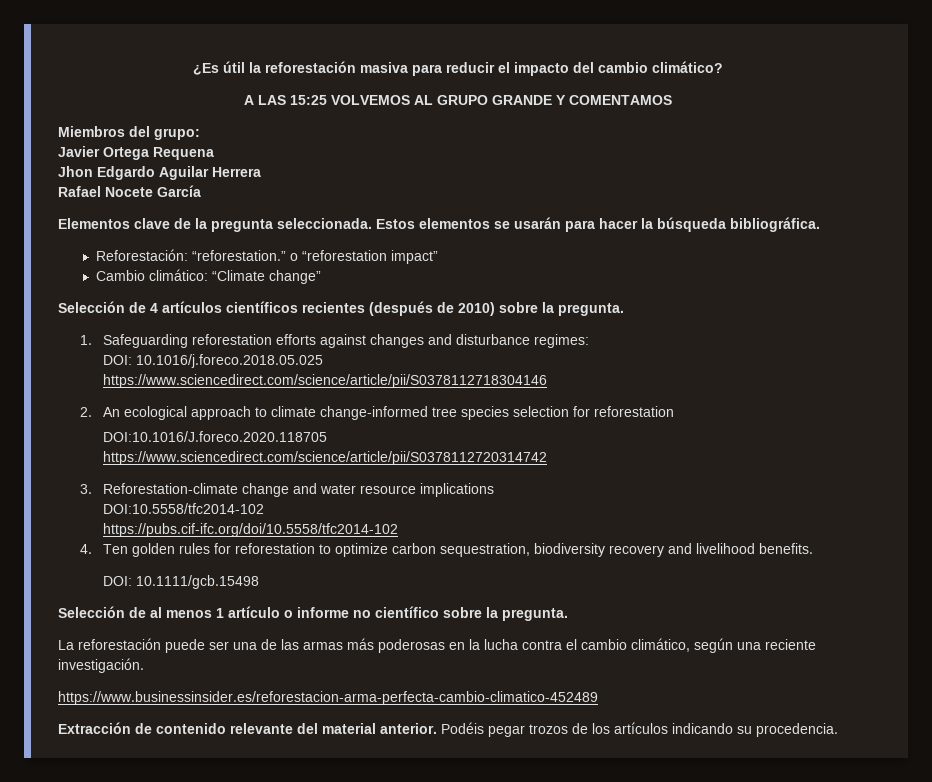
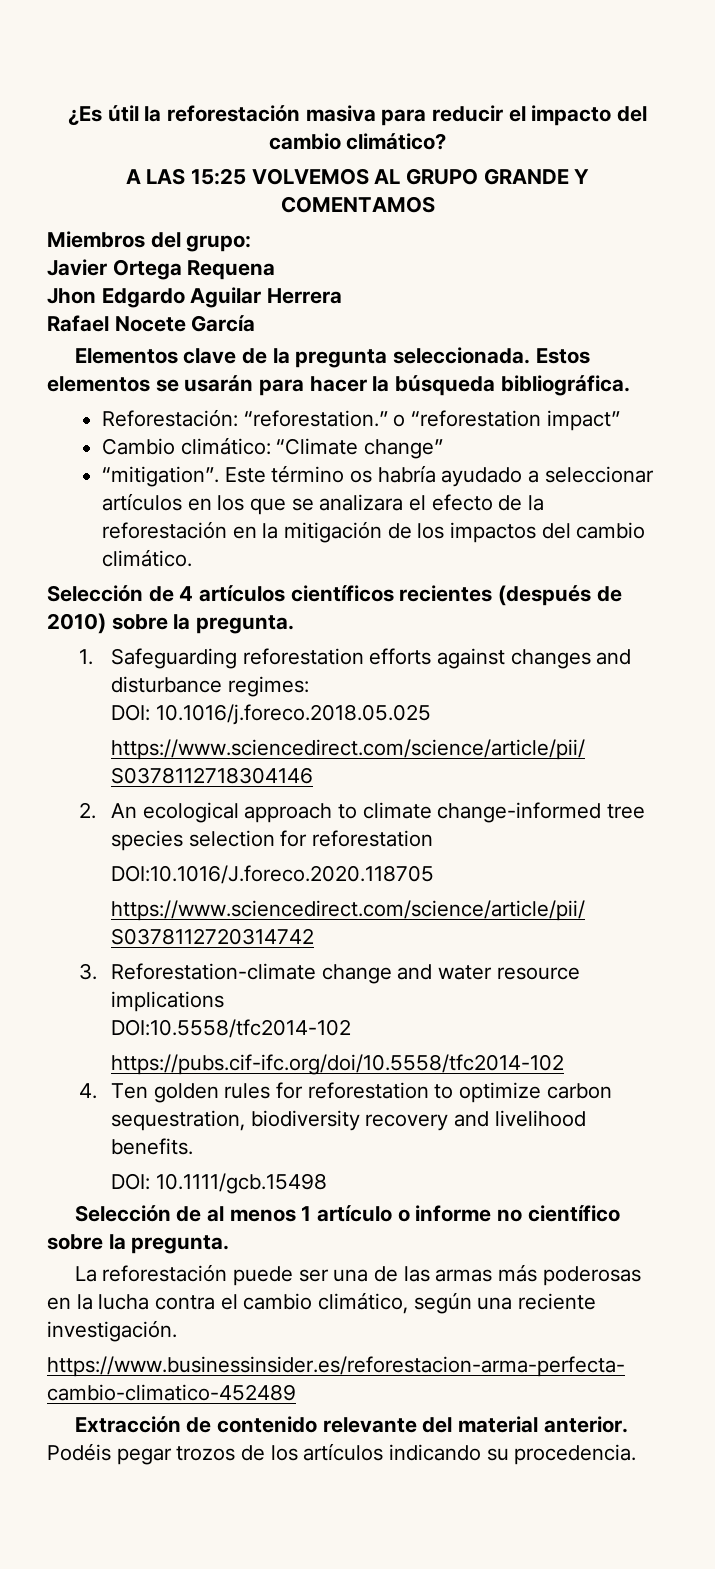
+ “mitigation”. Este término os habría ayudado a seleccionar artículos en los que se analizara el efecto de la reforestación en la mitigación de los impactos del cambio climático.

